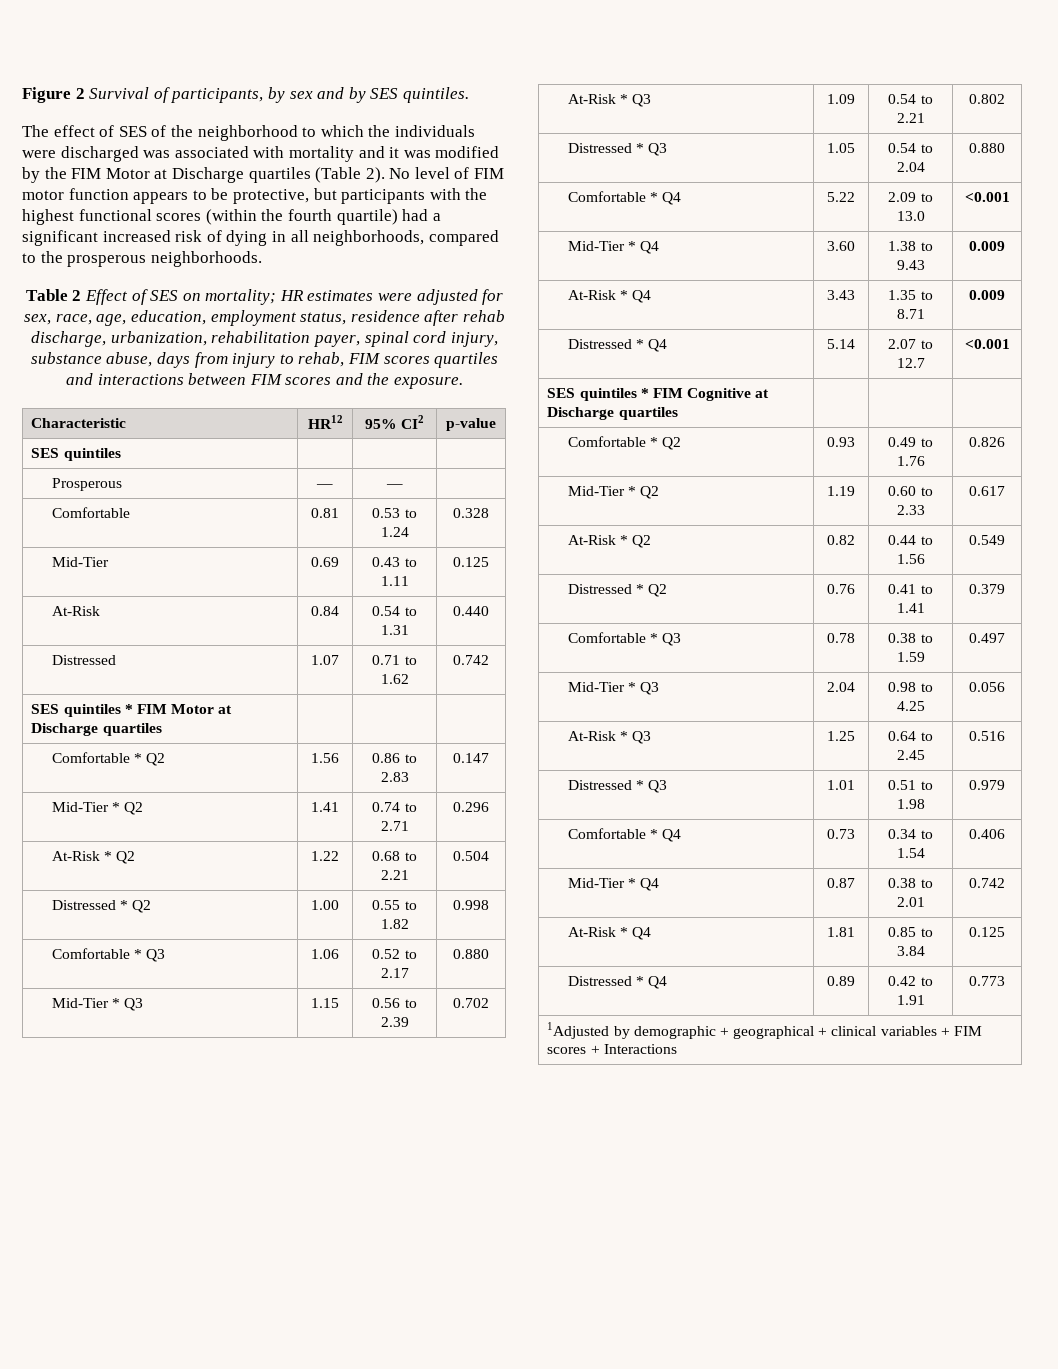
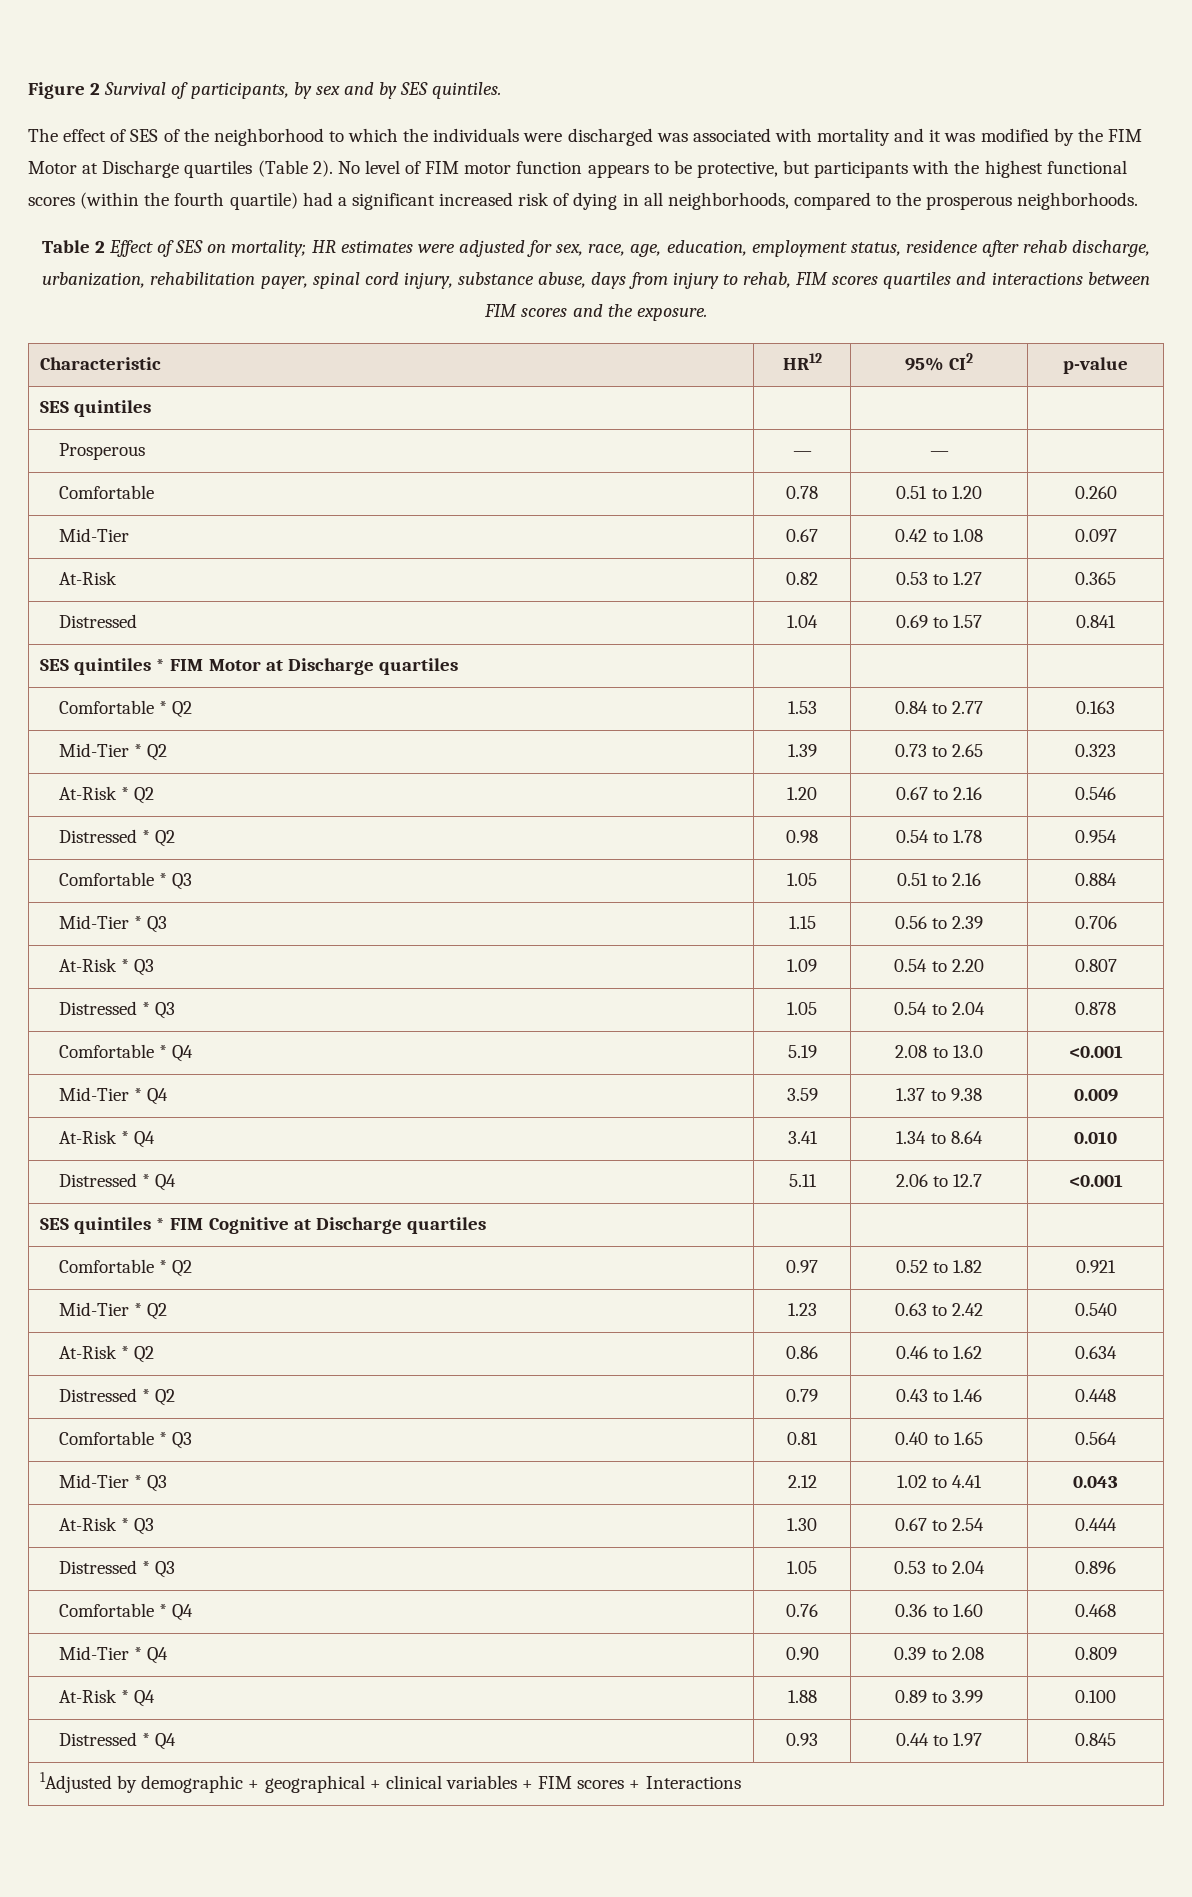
- Comfortable | 0.81 | 0.53 to 1.24 | 0.328
- Mid-Tier | 0.69 | 0.43 to 1.11 | 0.125
- At-Risk | 0.84 | 0.54 to 1.31 | 0.440
- Distressed | 1.07 | 0.71 to 1.62 | 0.742
+ Comfortable | 0.78 | 0.51 to 1.20 | 0.260
+ Mid-Tier | 0.67 | 0.42 to 1.08 | 0.097
+ At-Risk | 0.82 | 0.53 to 1.27 | 0.365
+ Distressed | 1.04 | 0.69 to 1.57 | 0.841
- Comfortable * Q2 | 1.56 | 0.86 to 2.83 | 0.147
- Mid-Tier * Q2 | 1.41 | 0.74 to 2.71 | 0.296
- At-Risk * Q2 | 1.22 | 0.68 to 2.21 | 0.504
- Distressed * Q2 | 1.00 | 0.55 to 1.82 | 0.998
- Comfortable * Q3 | 1.06 | 0.52 to 2.17 | 0.880
+ Comfortable * Q2 | 1.53 | 0.84 to 2.77 | 0.163
+ Mid-Tier * Q2 | 1.39 | 0.73 to 2.65 | 0.323
+ At-Risk * Q2 | 1.20 | 0.67 to 2.16 | 0.546
+ Distressed * Q2 | 0.98 | 0.54 to 1.78 | 0.954
+ Comfortable * Q3 | 1.05 | 0.51 to 2.16 | 0.884
- Mid-Tier * Q3 | 1.15 | 0.56 to 2.39 | 0.702
+ Mid-Tier * Q3 | 1.15 | 0.56 to 2.39 | 0.706
- At-Risk * Q3 | 1.09 | 0.54 to 2.21 | 0.802
+ At-Risk * Q3 | 1.09 | 0.54 to 2.20 | 0.807
- Distressed * Q3 | 1.05 | 0.54 to 2.04 | 0.880
- Comfortable * Q4 | 5.22 | 2.09 to 13.0 | <0.001
+ Distressed * Q3 | 1.05 | 0.54 to 2.04 | 0.878
+ Comfortable * Q4 | 5.19 | 2.08 to 13.0 | <0.001
- Mid-Tier * Q4 | 3.60 | 1.38 to 9.43 | 0.009
+ Mid-Tier * Q4 | 3.59 | 1.37 to 9.38 | 0.009
- At-Risk * Q4 | 3.43 | 1.35 to 8.71 | 0.009
- Distressed * Q4 | 5.14 | 2.07 to 12.7 | <0.001
+ At-Risk * Q4 | 3.41 | 1.34 to 8.64 | 0.010
+ Distressed * Q4 | 5.11 | 2.06 to 12.7 | <0.001
- Comfortable * Q2 | 0.93 | 0.49 to 1.76 | 0.826
- Mid-Tier * Q2 | 1.19 | 0.60 to 2.33 | 0.617
- At-Risk * Q2 | 0.82 | 0.44 to 1.56 | 0.549
- Distressed * Q2 | 0.76 | 0.41 to 1.41 | 0.379
- Comfortable * Q3 | 0.78 | 0.38 to 1.59 | 0.497
- Mid-Tier * Q3 | 2.04 | 0.98 to 4.25 | 0.056
- At-Risk * Q3 | 1.25 | 0.64 to 2.45 | 0.516
- Distressed * Q3 | 1.01 | 0.51 to 1.98 | 0.979
- Comfortable * Q4 | 0.73 | 0.34 to 1.54 | 0.406
- Mid-Tier * Q4 | 0.87 | 0.38 to 2.01 | 0.742
- At-Risk * Q4 | 1.81 | 0.85 to 3.84 | 0.125
- Distressed * Q4 | 0.89 | 0.42 to 1.91 | 0.773
+ Comfortable * Q2 | 0.97 | 0.52 to 1.82 | 0.921
+ Mid-Tier * Q2 | 1.23 | 0.63 to 2.42 | 0.540
+ At-Risk * Q2 | 0.86 | 0.46 to 1.62 | 0.634
+ Distressed * Q2 | 0.79 | 0.43 to 1.46 | 0.448
+ Comfortable * Q3 | 0.81 | 0.40 to 1.65 | 0.564
+ Mid-Tier * Q3 | 2.12 | 1.02 to 4.41 | 0.043
+ At-Risk * Q3 | 1.30 | 0.67 to 2.54 | 0.444
+ Distressed * Q3 | 1.05 | 0.53 to 2.04 | 0.896
+ Comfortable * Q4 | 0.76 | 0.36 to 1.60 | 0.468
+ Mid-Tier * Q4 | 0.90 | 0.39 to 2.08 | 0.809
+ At-Risk * Q4 | 1.88 | 0.89 to 3.99 | 0.100
+ Distressed * Q4 | 0.93 | 0.44 to 1.97 | 0.845

